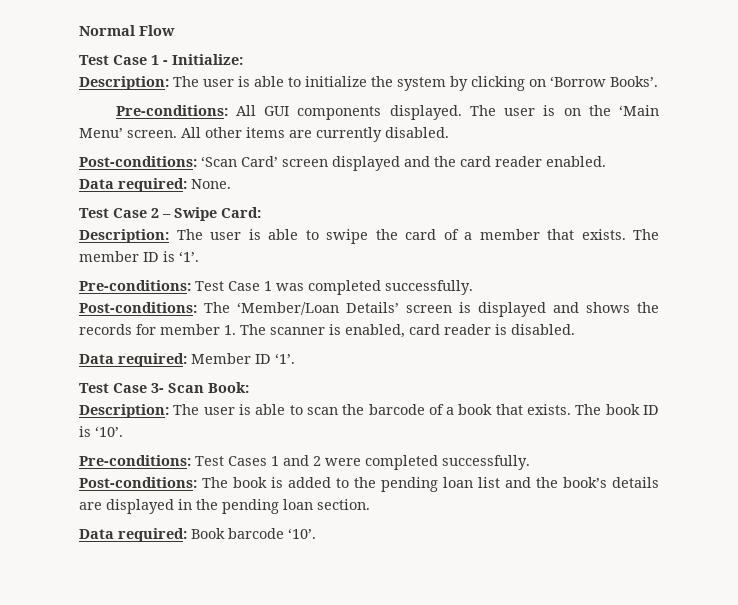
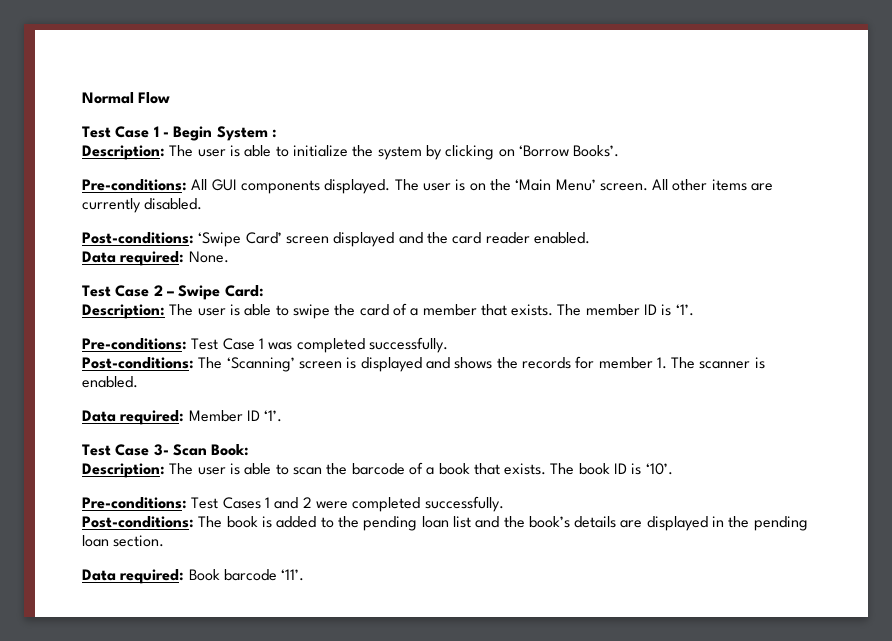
- Test Case 1 - Initialize:
+ Test Case 1 - Begin System :
- Post-conditions: ‘Scan Card’ screen displayed and the card reader enabled.
+ Post-conditions: ‘Swipe Card’ screen displayed and the card reader enabled.
- Post-conditions: The ‘Member/Loan Details’ screen is displayed and shows the records for member 1. The scanner is enabled, card reader is disabled.
+ Post-conditions: The ‘Scanning’ screen is displayed and shows the records for member 1. The scanner is enabled.
- Data required: Book barcode ‘10’.
+ Data required: Book barcode ‘11’.

